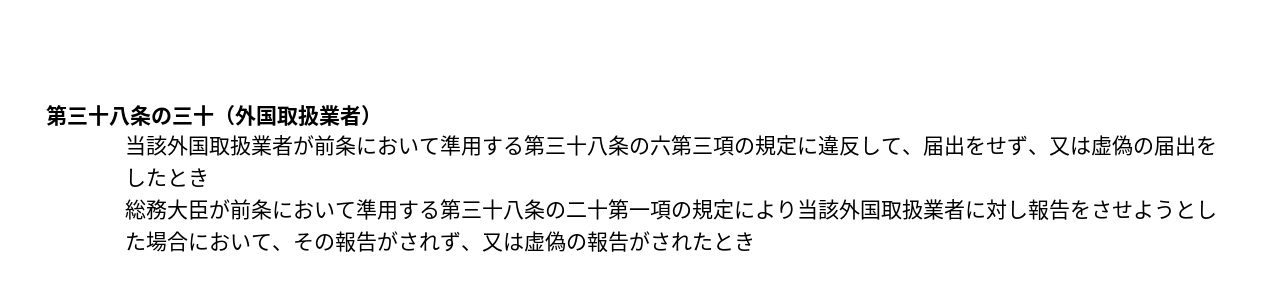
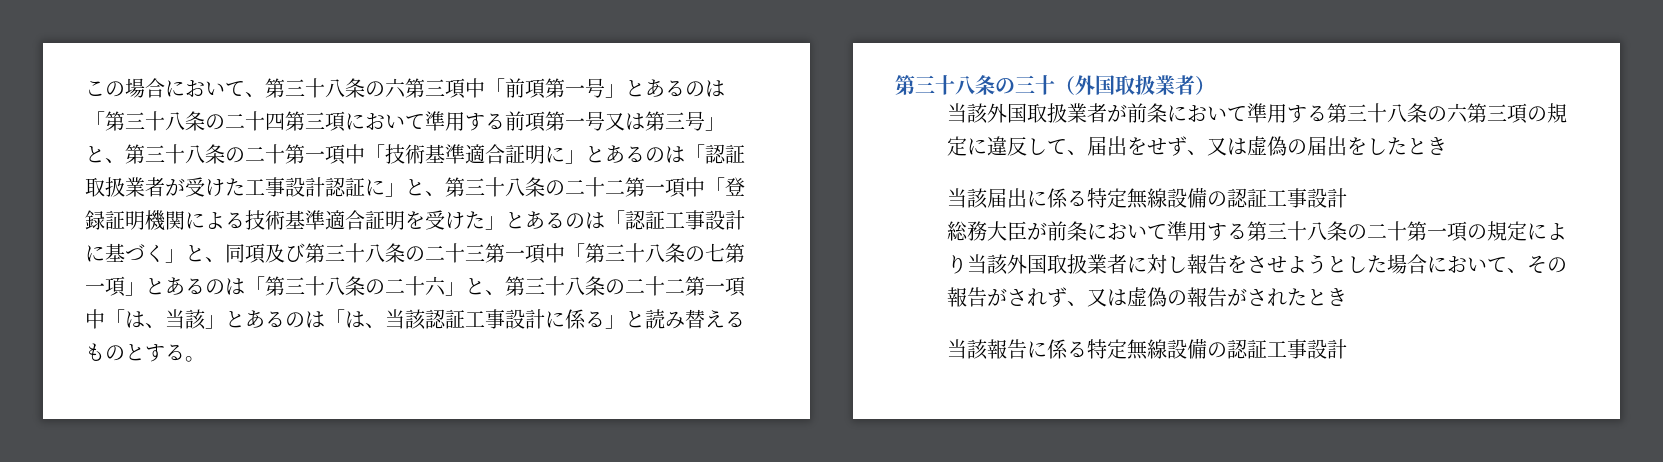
+ この場合において、第三十八条の六第三項中「前項第一号」とあるのは「第三十八条の二十四第三項において準用する前項第一号又は第三号」と、第三十八条の二十第一項中「技術基準適合証明に」とあるのは「認証取扱業者が受けた工事設計認証に」と、第三十八条の二十二第一項中「登録証明機関による技術基準適合証明を受けた」とあるのは「認証工事設計に基づく」と、同項及び第三十八条の二十三第一項中「第三十八条の七第一項」とあるのは「第三十八条の二十六」と、第三十八条の二十二第一項中「は、当該」とあるのは「は、当該認証工事設計に係る」と読み替えるものとする。
+ 当該届出に係る特定無線設備の認証工事設計
+ 当該報告に係る特定無線設備の認証工事設計

